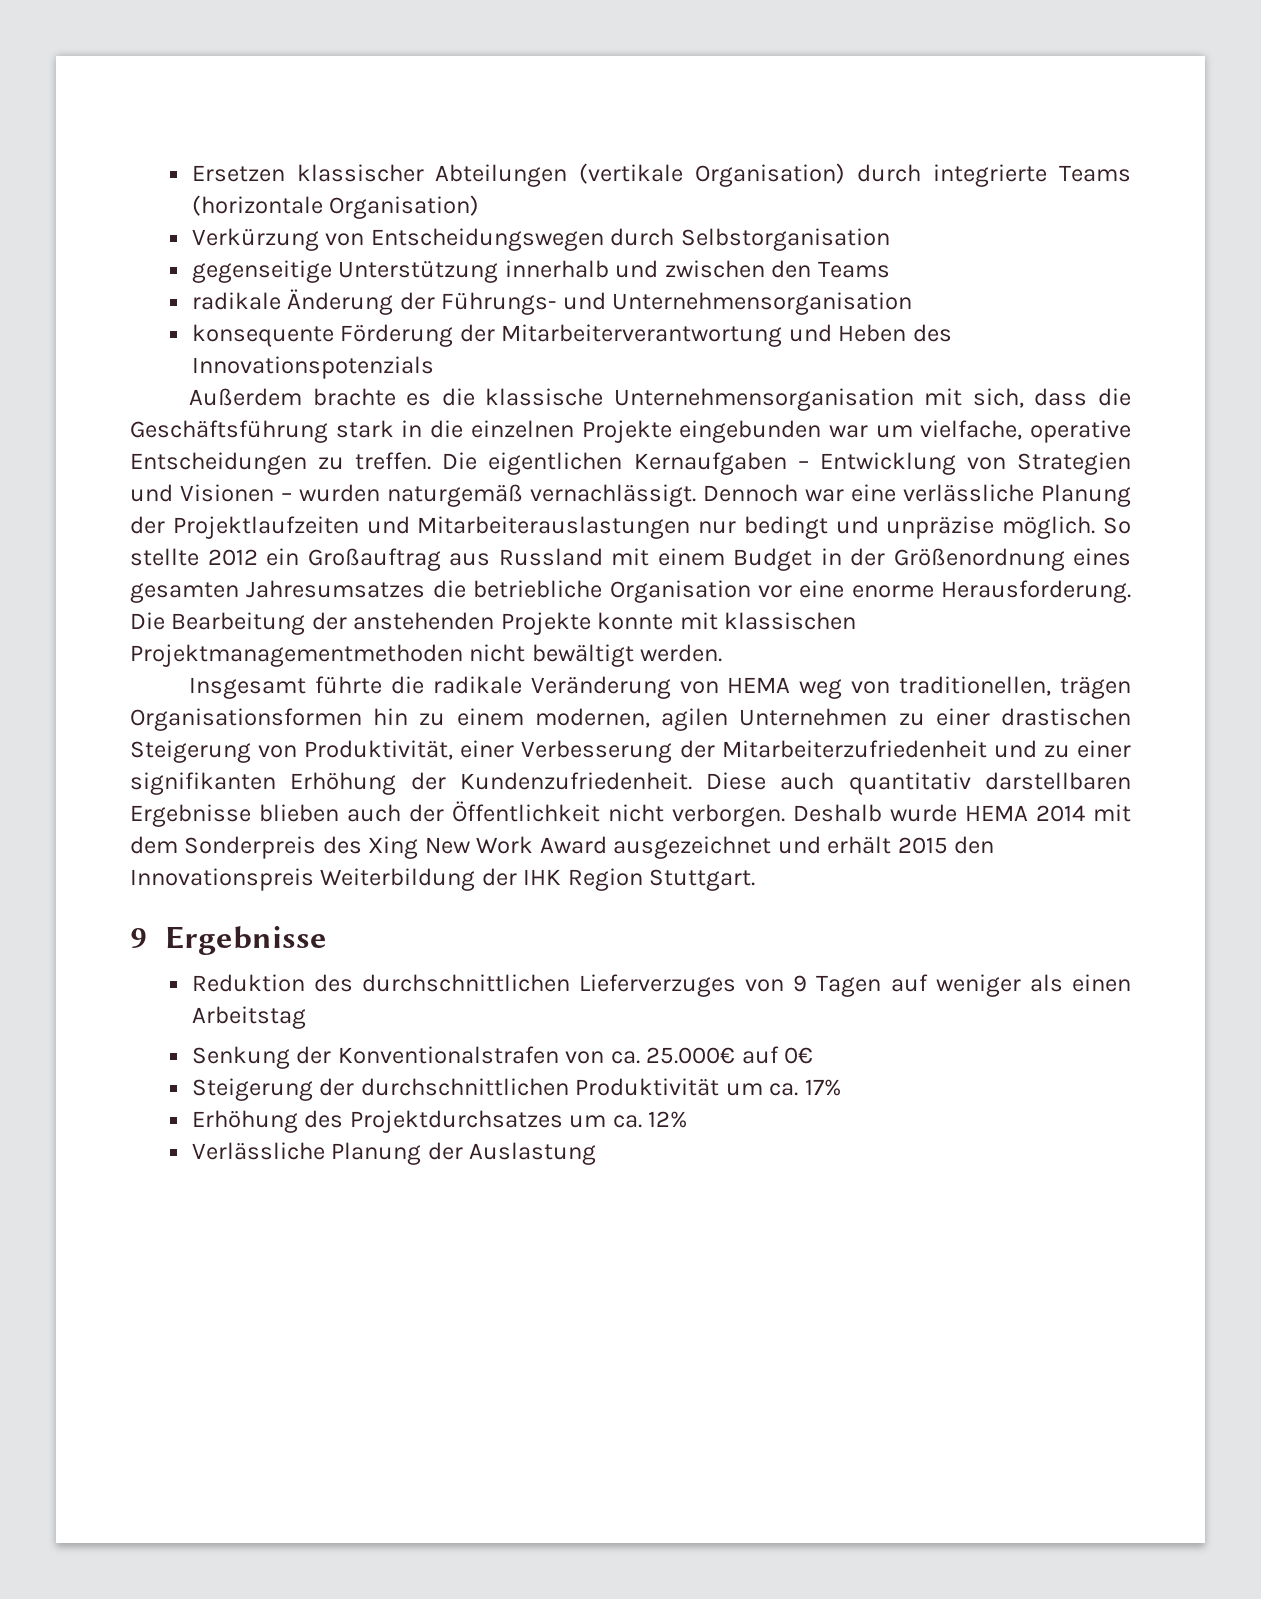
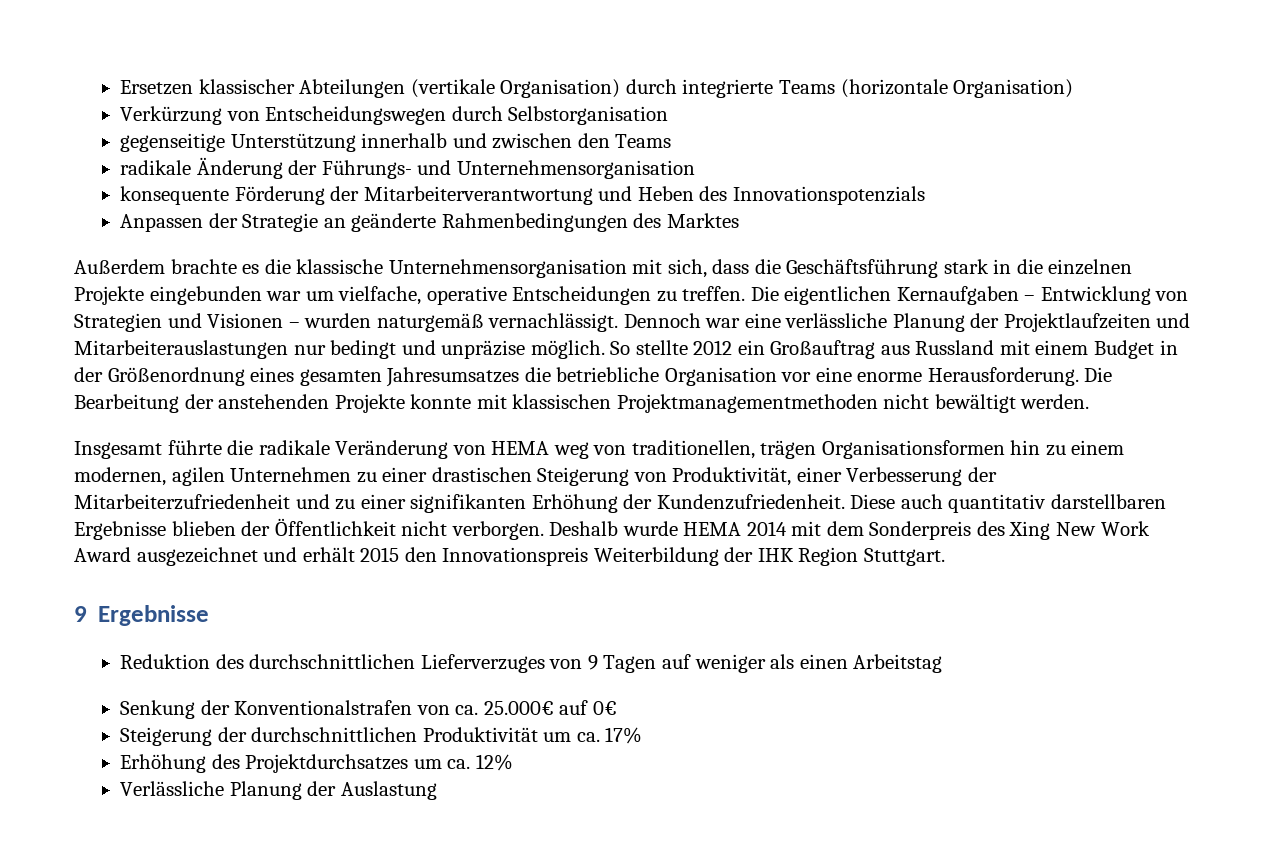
+ Anpassen der Strategie an geänderte Rahmenbedingungen des Marktes
- Diese auch quantitativ darstellbaren Ergebnisse blieben auch der Öffentlichkeit nicht verborgen.
+ Diese auch quantitativ darstellbaren Ergebnisse blieben der Öffentlichkeit nicht verborgen.

